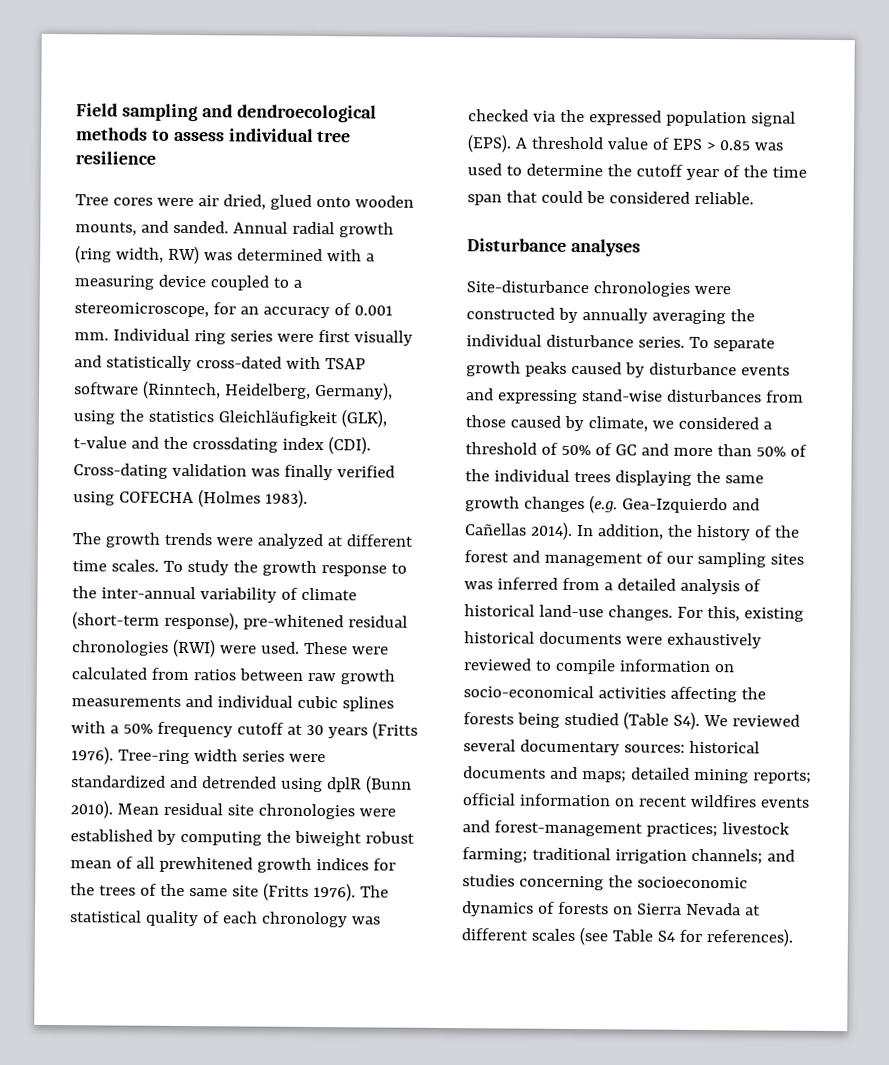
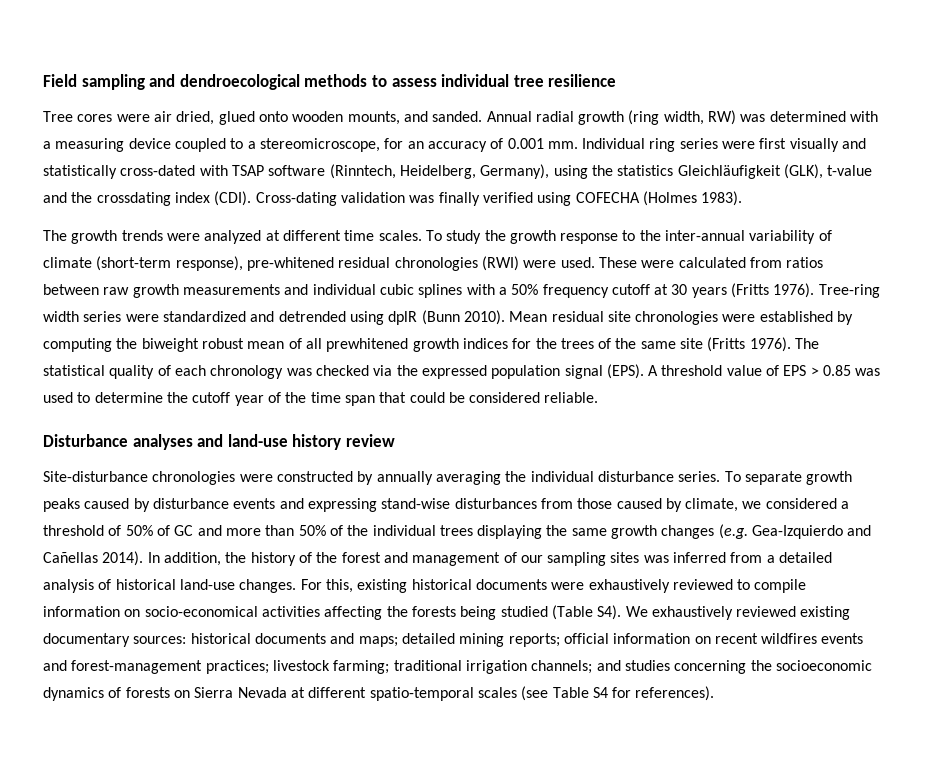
- Disturbance analyses
+ Disturbance analyses and land-use history review
- For this, existing historical documents were exhaustively reviewed to compile information on socio-economical activities affecting the forests being studied (Table S4). We reviewed several documentary sources:
+ For this, existing historical documents were exhaustively reviewed to compile information on socio-economical activities affecting the forests being studied (Table S4). We exhaustively reviewed existing documentary sources:
- and studies concerning the socioeconomic dynamics of forests on Sierra Nevada at different scales (see Table S4 for references).
+ and studies concerning the socioeconomic dynamics of forests on Sierra Nevada at different spatio-temporal scales (see Table S4 for references).

